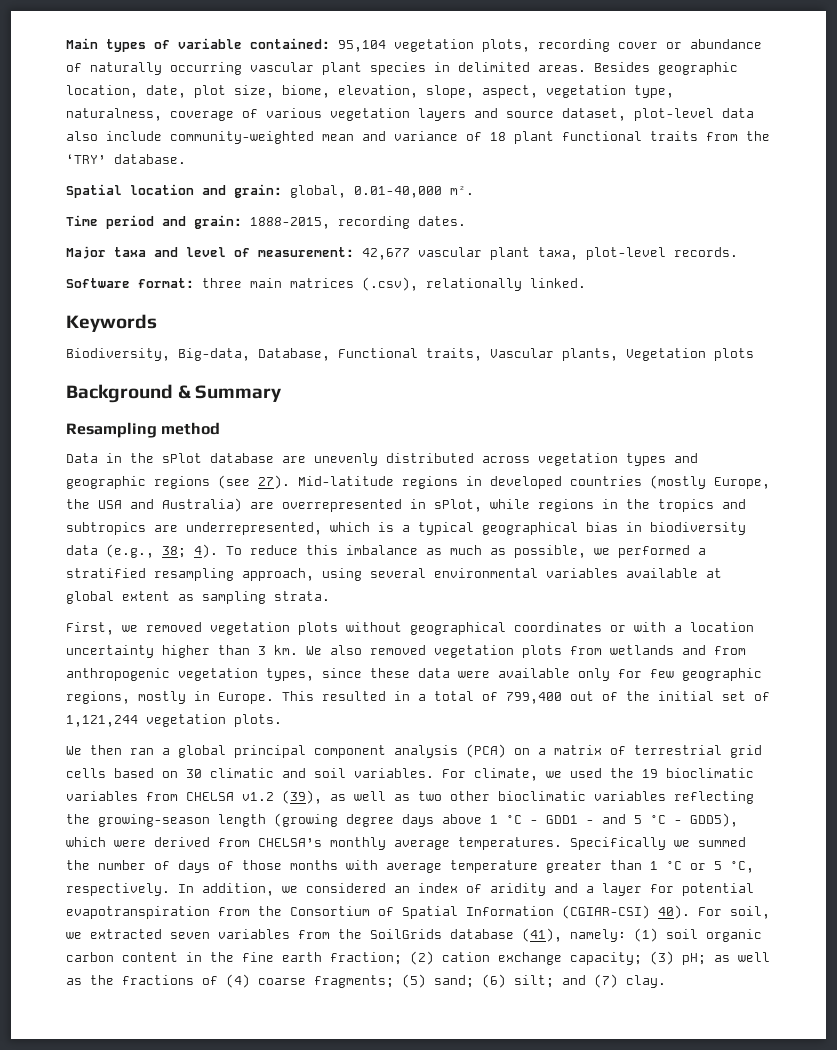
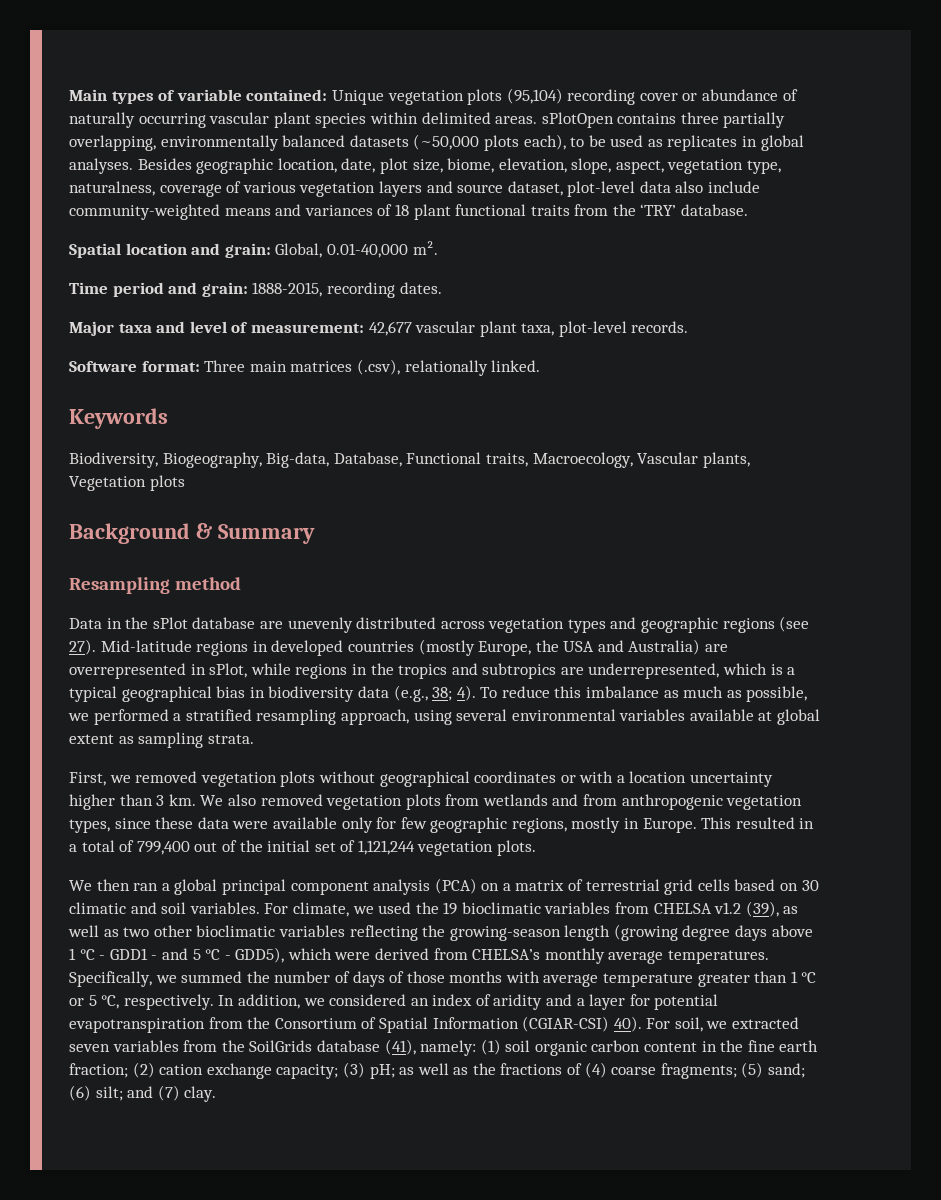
- Main types of variable contained: 95,104 vegetation plots, recording cover or abundance of naturally occurring vascular plant species in delimited areas.
+ Main types of variable contained: Unique vegetation plots (95,104) recording cover or abundance of naturally occurring vascular plant species within delimited areas. sPlotOpen contains three partially overlapping, environmentally balanced datasets (~50,000 plots each), to be used as replicates in global analyses.
- Besides geographic location, date, plot size, biome, elevation, slope, aspect, vegetation type, naturalness, coverage of various vegetation layers and source dataset, plot-level data also include community-weighted mean and variance of 18 plant functional traits from the ‘TRY’ database.
+ Besides geographic location, date, plot size, biome, elevation, slope, aspect, vegetation type, naturalness, coverage of various vegetation layers and source dataset, plot-level data also include community-weighted means and variances of 18 plant functional traits from the ‘TRY’ database.
- Spatial location and grain: global, 0.01-40,000 m².
+ Spatial location and grain: Global, 0.01-40,000 m².
- Software format: three main matrices (.csv), relationally linked.
+ Software format: Three main matrices (.csv), relationally linked.
- Biodiversity, Big-data, Database, Functional traits, Vascular plants, Vegetation plots
+ Biodiversity, Biogeography, Big-data, Database, Functional traits, Macroecology, Vascular plants, Vegetation plots
- Specifically we summed the number of days of those months with average temperature greater than 1 °C or 5 °C, respectively.
+ Specifically, we summed the number of days of those months with average temperature greater than 1 °C or 5 °C, respectively.

